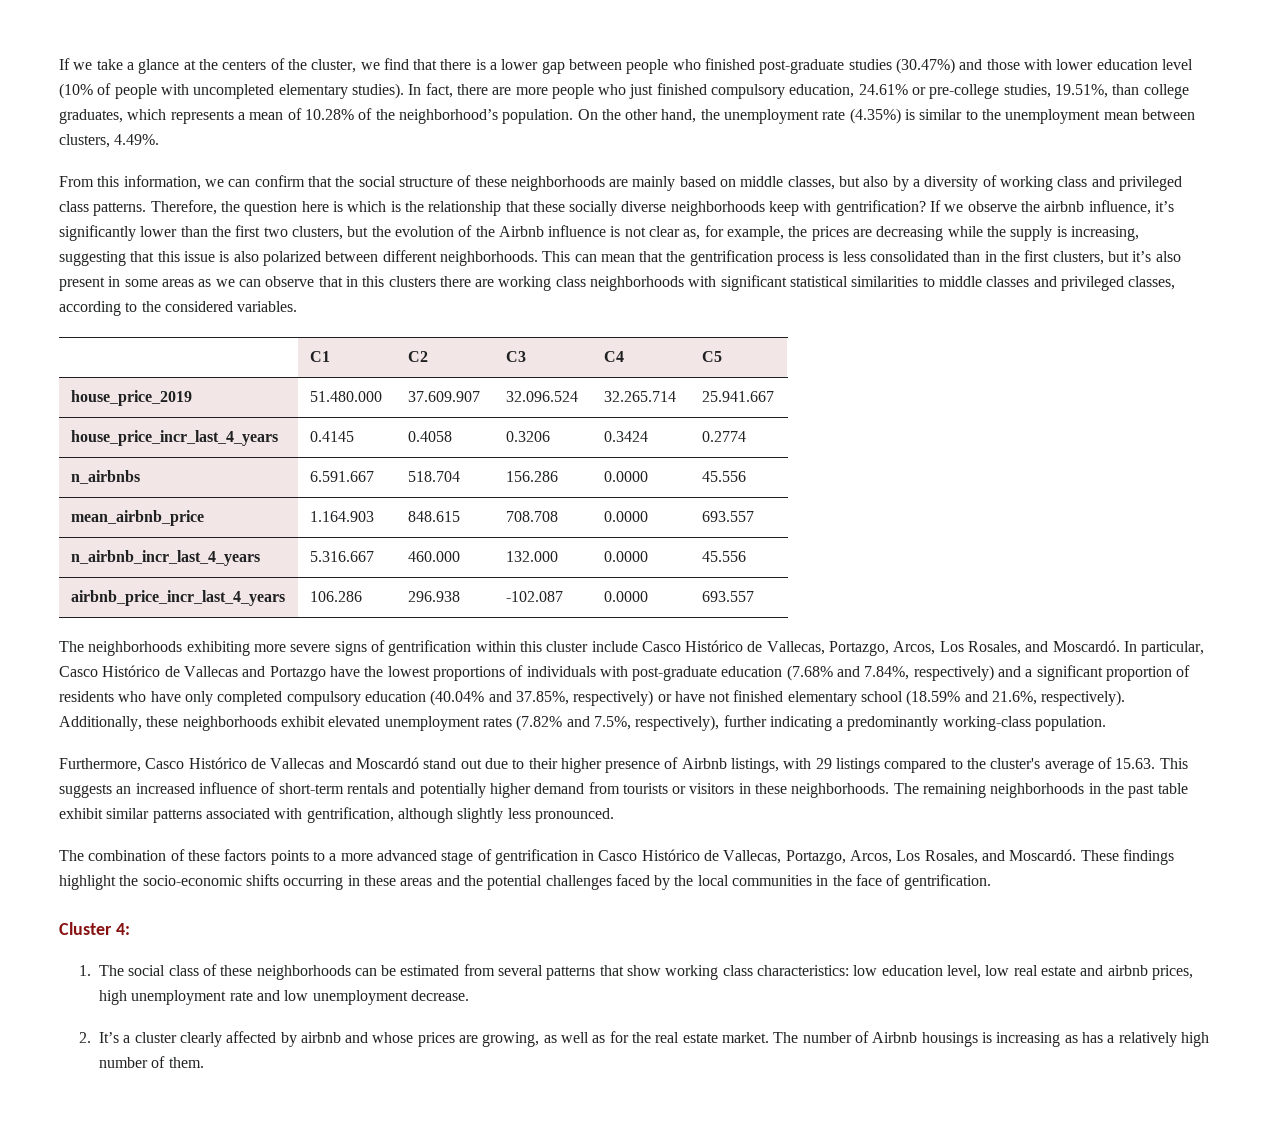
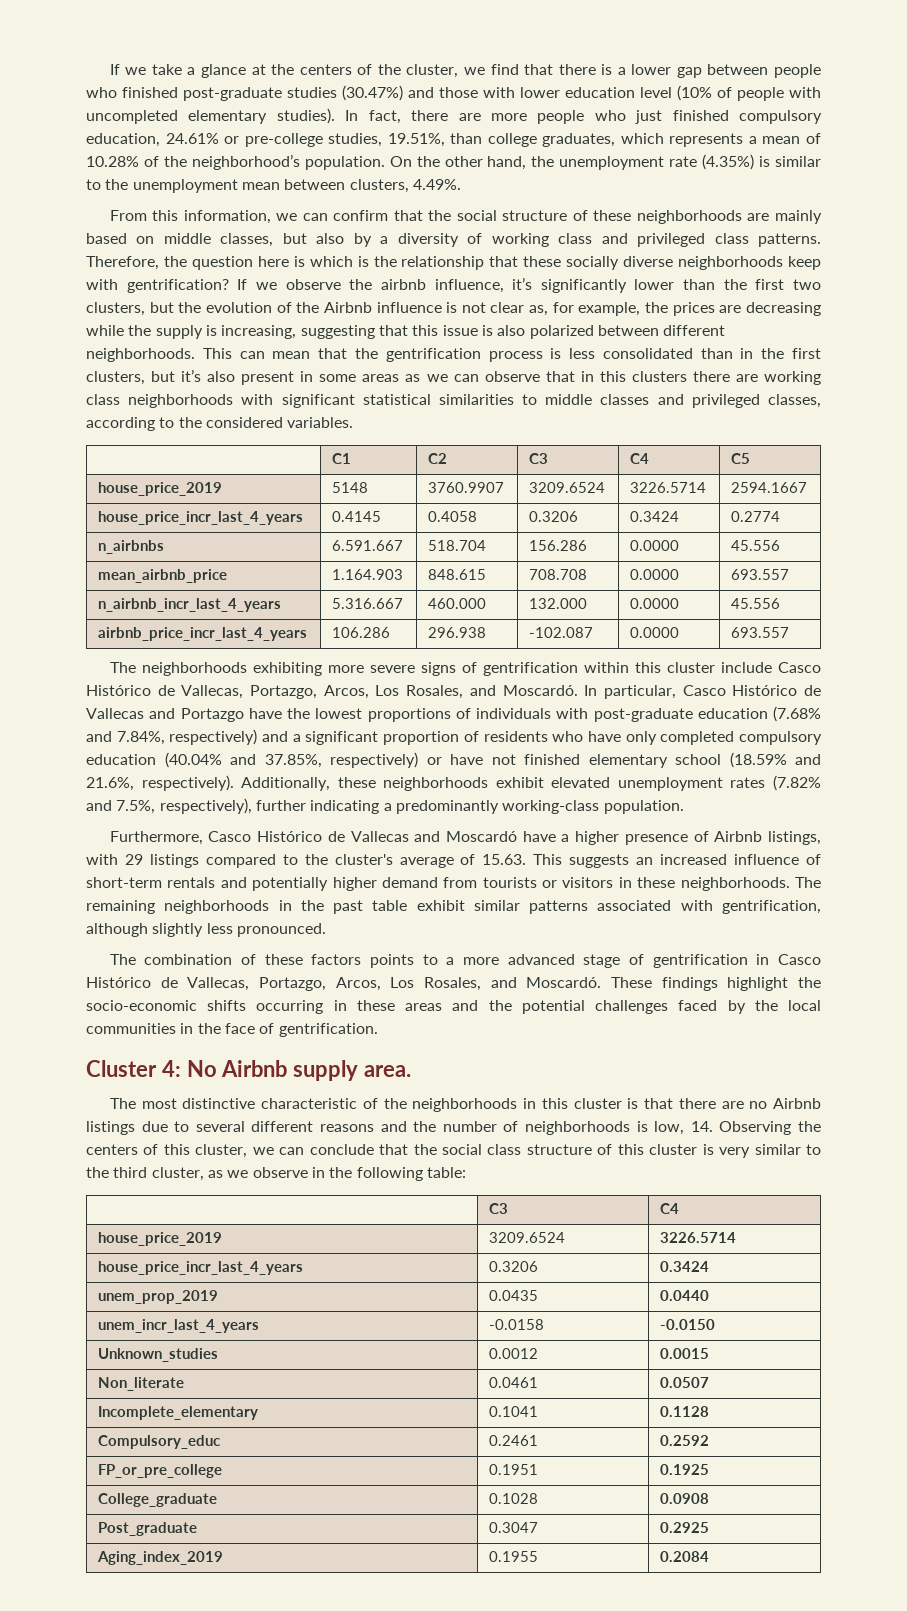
- house_price_2019 | 51.480.000 | 37.609.907 | 32.096.524 | 32.265.714 | 25.941.667
+ house_price_2019 | 5148 | 3760.9907 | 3209.6524 | 3226.5714 | 2594.1667
- Furthermore, Casco Histórico de Vallecas and Moscardó stand out due to their higher presence of Airbnb listings, with 29 listings compared to the cluster's average of 15.63. This suggests an increased influence of short-term rentals and potentially higher demand from tourists or visitors in these neighborhoods.
+ Furthermore, Casco Histórico de Vallecas and Moscardó have a higher presence of Airbnb listings, with 29 listings compared to the cluster's average of 15.63. This suggests an increased influence of short-term rentals and potentially higher demand from tourists or visitors in these neighborhoods.
- Cluster 4:
- 1. The social class of these neighborhoods can be estimated from several patterns that show working class characteristics: low education level, low real estate and airbnb prices, high unemployment rate and low unemployment decrease.
- 2. It’s a cluster clearly affected by airbnb and whose prices are growing, as well as for the real estate market. The number of Airbnb housings is increasing as has a relatively high number of them.
+ Cluster 4: No Airbnb supply area.
+ The most distinctive characteristic of the neighborhoods in this cluster is that there are no Airbnb listings due to several different reasons and the number of neighborhoods is low, 14. Observing the centers of this cluster, we can conclude that the social class structure of this cluster is very similar to the third cluster, as we observe in the following table:
+ | C3 | C4
+ house_price_2019 | 3209.6524 | 3226.5714
+ house_price_incr_last_4_years | 0.3206 | 0.3424
+ unem_prop_2019 | 0.0435 | 0.0440
+ unem_incr_last_4_years | -0.0158 | -0.0150
+ Unknown_studies | 0.0012 | 0.0015
+ Non_literate | 0.0461 | 0.0507
+ Incomplete_elementary | 0.1041 | 0.1128
+ Compulsory_educ | 0.2461 | 0.2592
+ FP_or_pre_college | 0.1951 | 0.1925
+ College_graduate | 0.1028 | 0.0908
+ Post_graduate | 0.3047 | 0.2925
+ Aging_index_2019 | 0.1955 | 0.2084

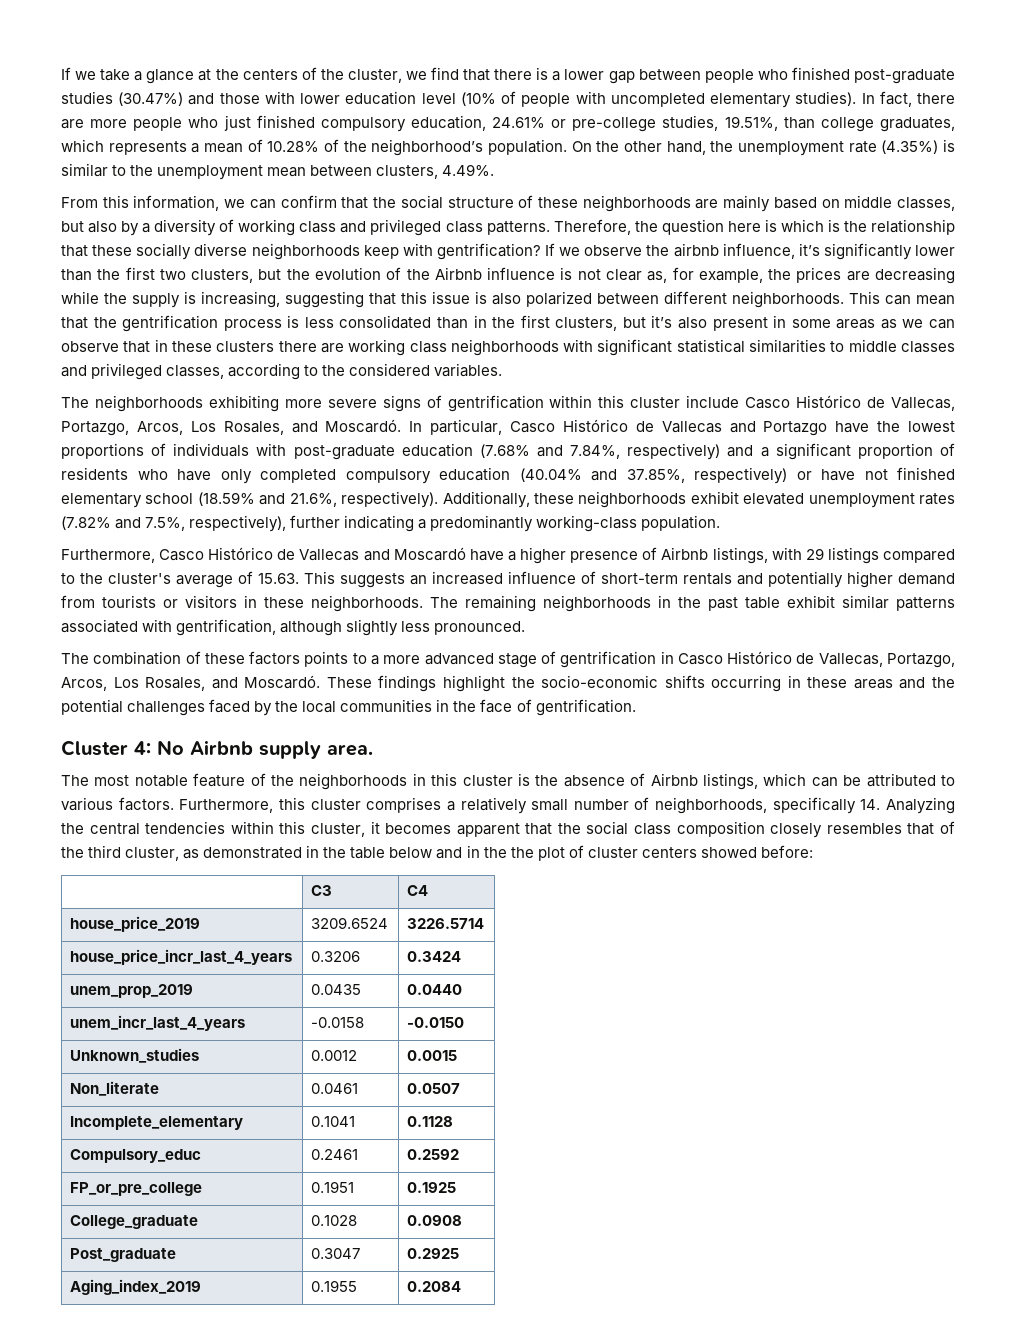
- This can mean that the gentrification process is less consolidated than in the first clusters, but it’s also present in some areas as we can observe that in this clusters there are working class neighborhoods with significant statistical similarities to middle classes and privileged classes, according to the considered variables.
+ This can mean that the gentrification process is less consolidated than in the first clusters, but it’s also present in some areas as we can observe that in these clusters there are working class neighborhoods with significant statistical similarities to middle classes and privileged classes, according to the considered variables.
- | C1 | C2 | C3 | C4 | C5
- house_price_2019 | 5148 | 3760.9907 | 3209.6524 | 3226.5714 | 2594.1667
- house_price_incr_last_4_years | 0.4145 | 0.4058 | 0.3206 | 0.3424 | 0.2774
- n_airbnbs | 6.591.667 | 518.704 | 156.286 | 0.0000 | 45.556
- mean_airbnb_price | 1.164.903 | 848.615 | 708.708 | 0.0000 | 693.557
- n_airbnb_incr_last_4_years | 5.316.667 | 460.000 | 132.000 | 0.0000 | 45.556
- airbnb_price_incr_last_4_years | 106.286 | 296.938 | -102.087 | 0.0000 | 693.557
- The most distinctive characteristic of the neighborhoods in this cluster is that there are no Airbnb listings due to several different reasons and the number of neighborhoods is low, 14. Observing the centers of this cluster, we can conclude that the social class structure of this cluster is very similar to the third cluster, as we observe in the following table:
+ The most notable feature of the neighborhoods in this cluster is the absence of Airbnb listings, which can be attributed to various factors. Furthermore, this cluster comprises a relatively small number of neighborhoods, specifically 14. Analyzing the central tendencies within this cluster, it becomes apparent that the social class composition closely resembles that of the third cluster, as demonstrated in the table below and in the the plot of cluster centers showed before:

